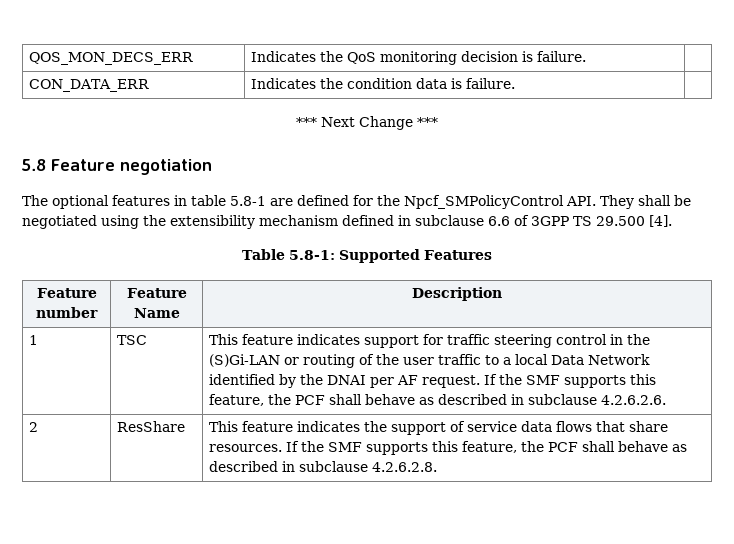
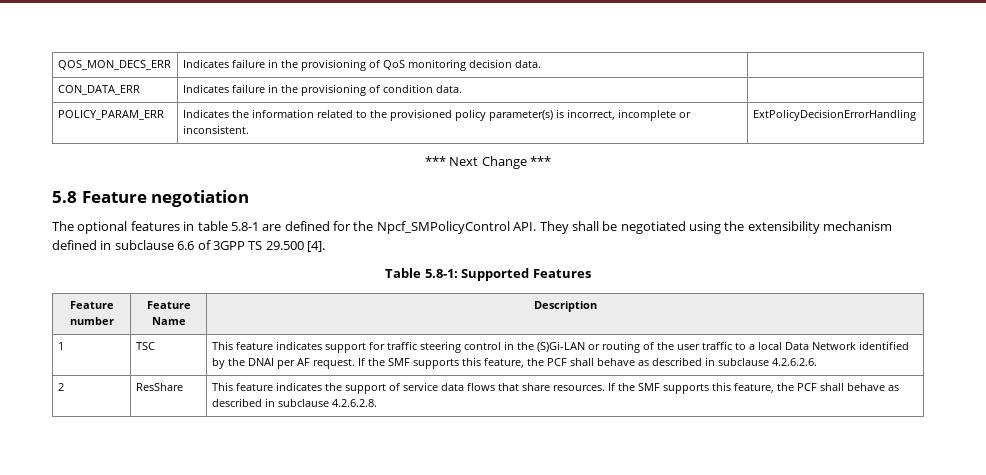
- QOS_MON_DECS_ERR | Indicates the QoS monitoring decision is failure. |
+ QOS_MON_DECS_ERR | Indicates failure in the provisioning of QoS monitoring decision data. |
- CON_DATA_ERR | Indicates the condition data is failure. |
+ CON_DATA_ERR | Indicates failure in the provisioning of condition data. |
+ POLICY_PARAM_ERR | Indicates the information related to the provisioned policy parameter(s) is incorrect, incomplete or inconsistent. | ExtPolicyDecisionErrorHandling

